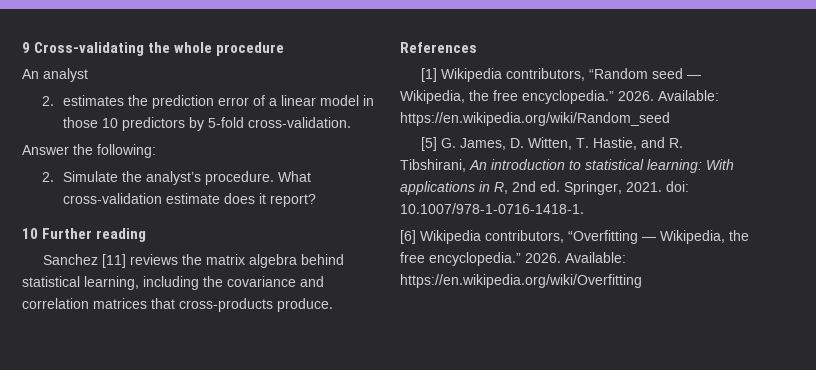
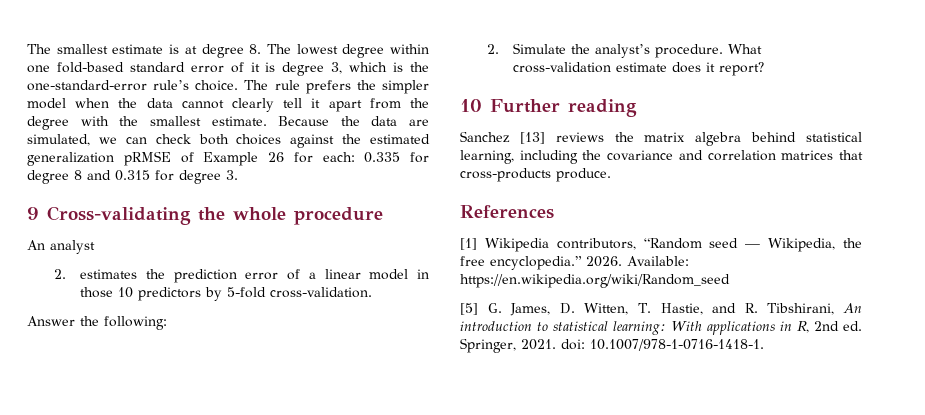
+ The smallest estimate is at degree 8. The lowest degree within one fold-based standard error of it is degree 3, which is the one-standard-error rule’s choice. The rule prefers the simpler model when the data cannot clearly tell it apart from the degree with the smallest estimate. Because the data are simulated, we can check both choices against the estimated generalization pRMSE of Example 26 for each: 0.335 for degree 8 and 0.315 for degree 3.
- Sanchez [11] reviews the matrix algebra behind statistical learning, including the covariance and correlation matrices that cross-products produce.
+ Sanchez [13] reviews the matrix algebra behind statistical learning, including the covariance and correlation matrices that cross-products produce.
- [6] Wikipedia contributors, “Overfitting — Wikipedia, the free encyclopedia.” 2026. Available: https://en.wikipedia.org/wiki/Overfitting

